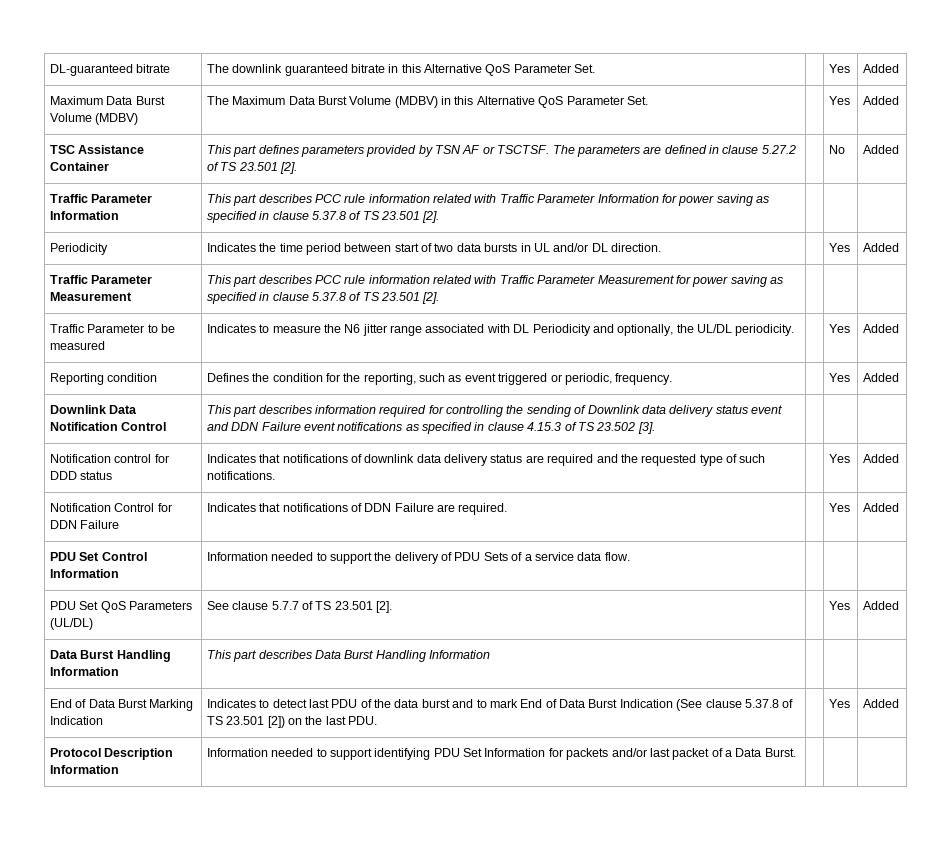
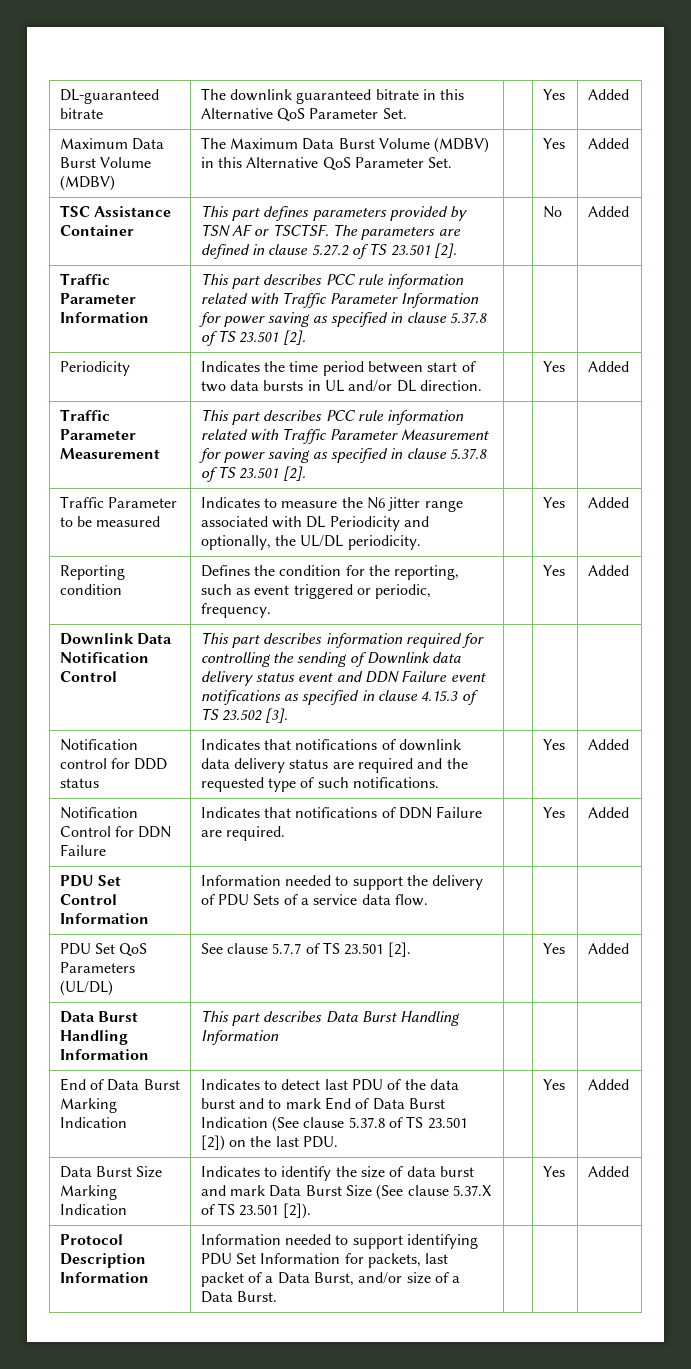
+ Data Burst Size Marking Indication | Indicates to identify the size of data burst and mark Data Burst Size (See clause 5.37.X of TS 23.501 [2]). | | Yes | Added
- Protocol Description Information | Information needed to support identifying PDU Set Information for packets and/or last packet of a Data Burst. | | |
+ Protocol Description Information | Information needed to support identifying PDU Set Information for packets, last packet of a Data Burst, and/or size of a Data Burst. | | |

